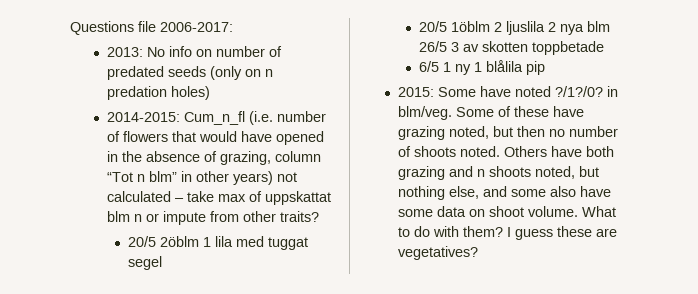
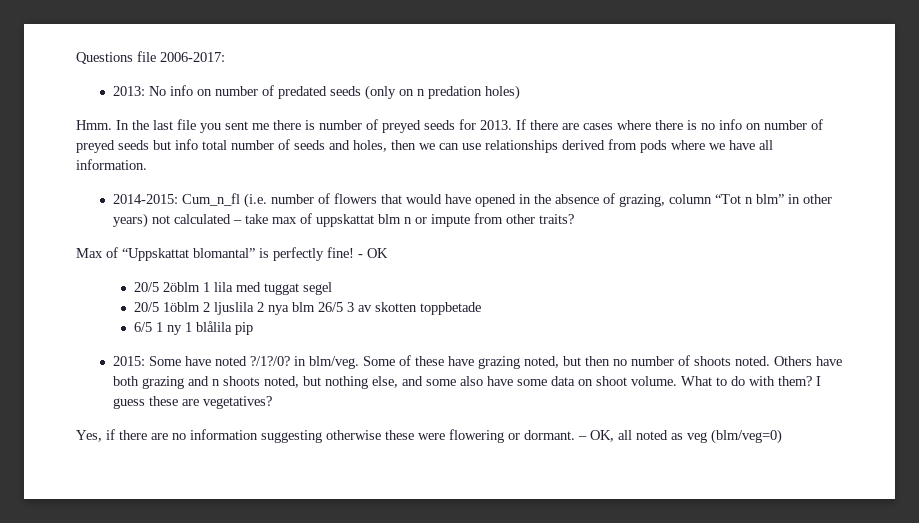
+ Hmm. In the last file you sent me there is number of preyed seeds for 2013. If there are cases where there is no info on number of preyed seeds but info total number of seeds and holes, then we can use relationships derived from pods where we have all information.
+ Max of “Uppskattat blomantal” is perfectly fine! - OK
+ Yes, if there are no information suggesting otherwise these were flowering or dormant. – OK, all noted as veg (blm/veg=0)

